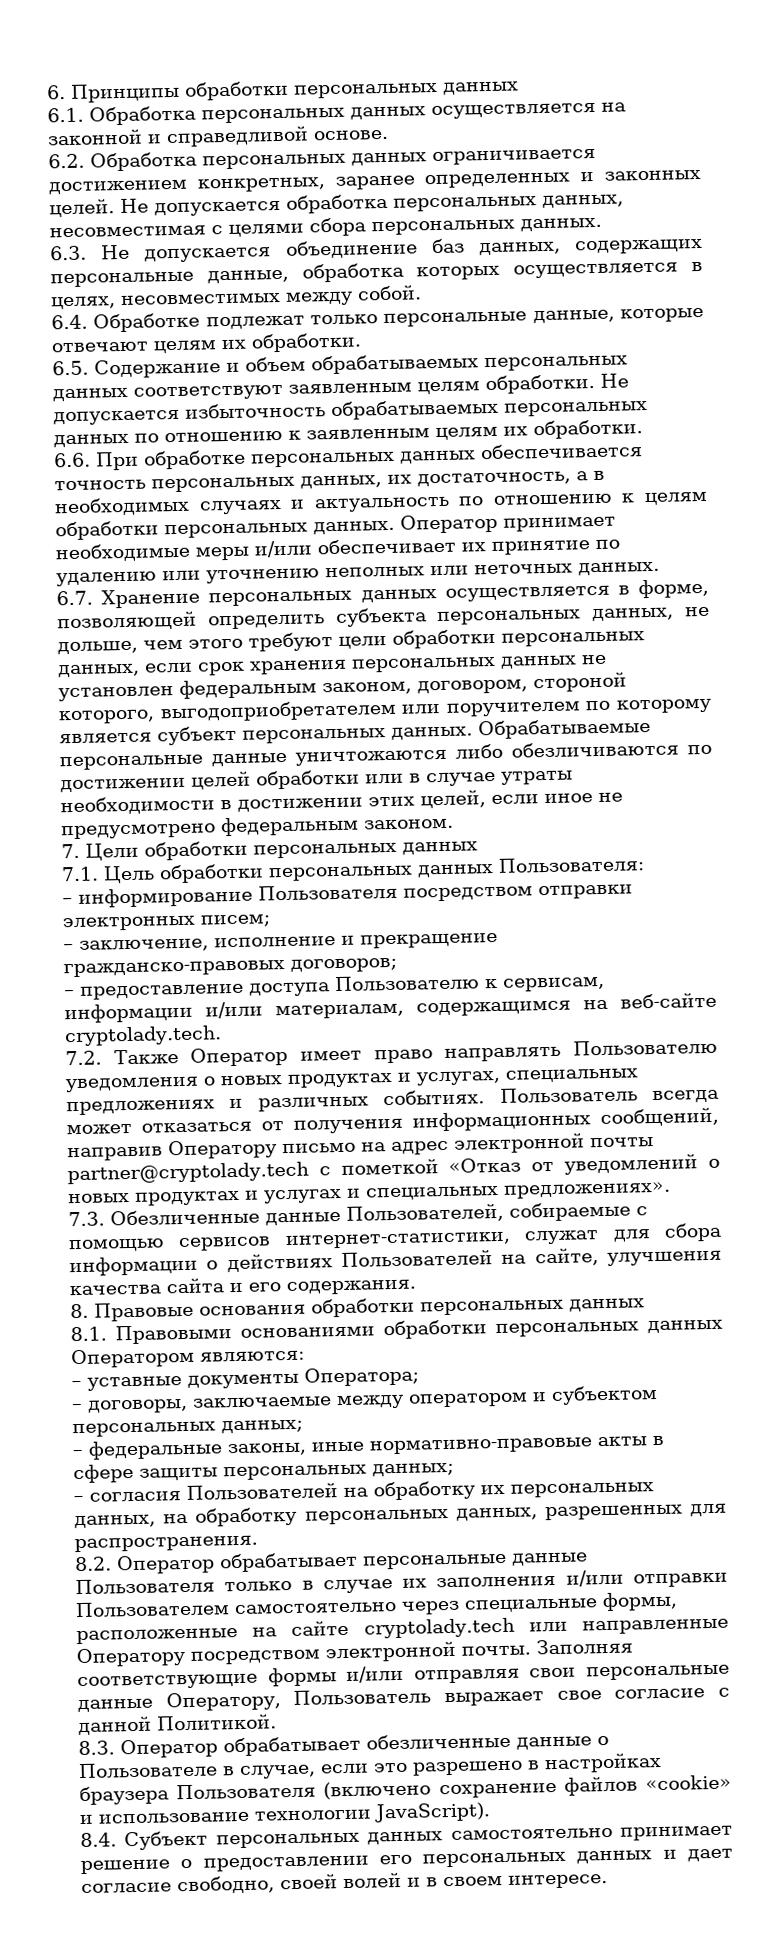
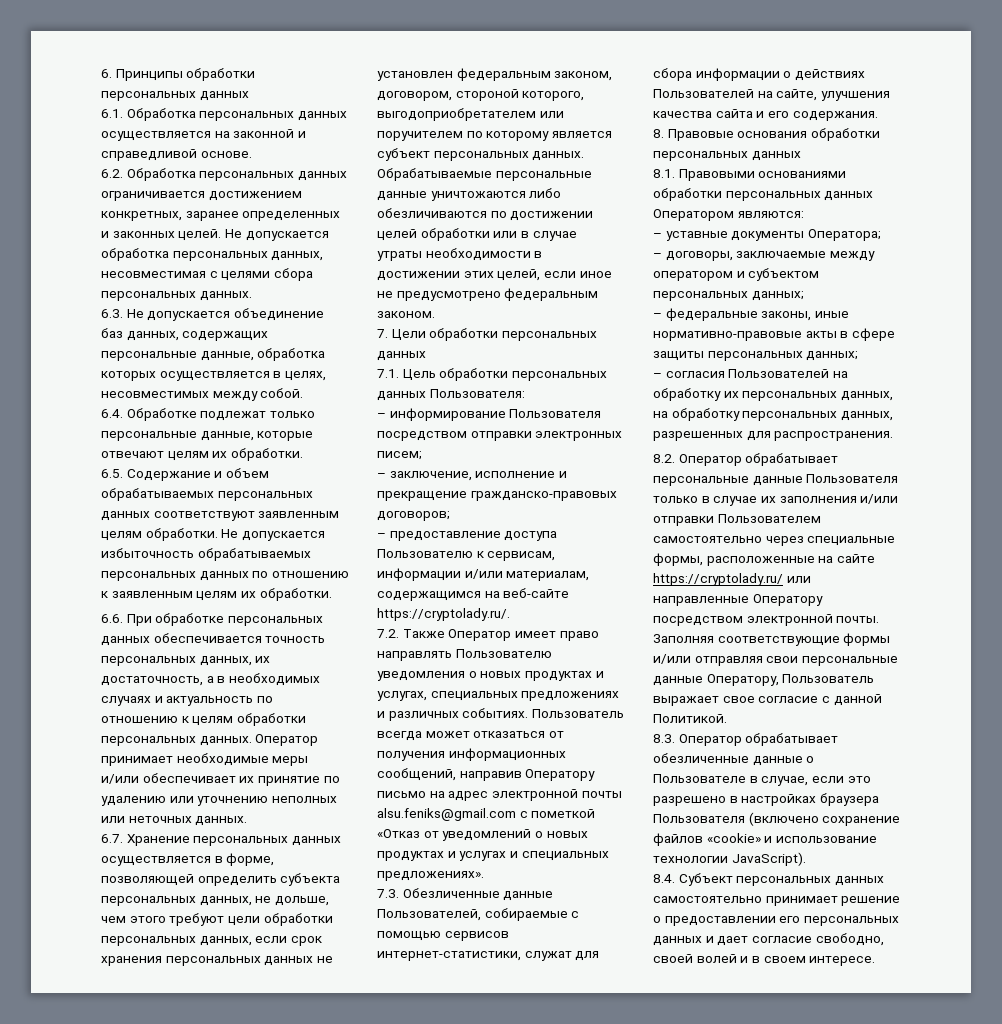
- – предоставление доступа Пользователю к сервисам, информации и/или материалам, содержащимся на веб-сайте cryptolady.tech.
+ – предоставление доступа Пользователю к сервисам, информации и/или материалам, содержащимся на веб-сайте https://cryptolady.ru/.
- Пользователь всегда может отказаться от получения информационных сообщений, направив Оператору письмо на адрес электронной почты partner@cryptolady.tech с пометкой «Отказ от уведомлений о новых продуктах и услугах и специальных предложениях».
+ Пользователь всегда может отказаться от получения информационных сообщений, направив Оператору письмо на адрес электронной почты alsu.feniks@gmail.com с пометкой «Отказ от уведомлений о новых продуктах и услугах и специальных предложениях».
- 8.2. Оператор обрабатывает персональные данные Пользователя только в случае их заполнения и/или отправки Пользователем самостоятельно через специальные формы, расположенные на сайте cryptolady.tech или направленные Оператору посредством электронной почты.
+ 8.2. Оператор обрабатывает персональные данные Пользователя только в случае их заполнения и/или отправки Пользователем самостоятельно через специальные формы, расположенные на сайте https://cryptolady.ru/ или направленные Оператору посредством электронной почты.

